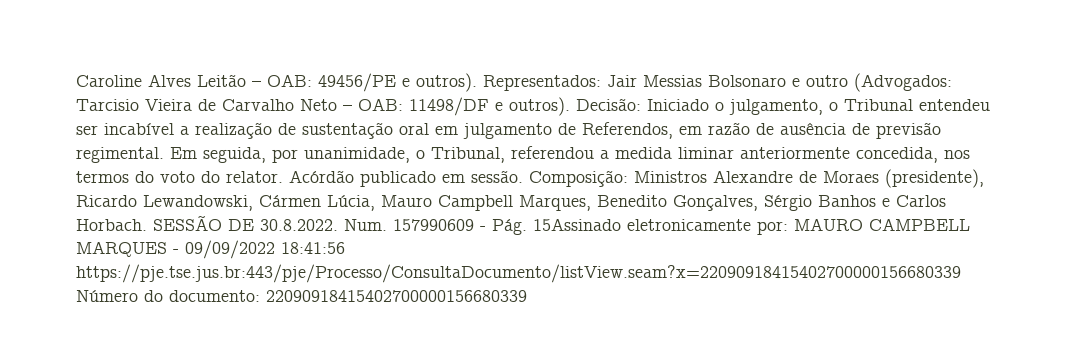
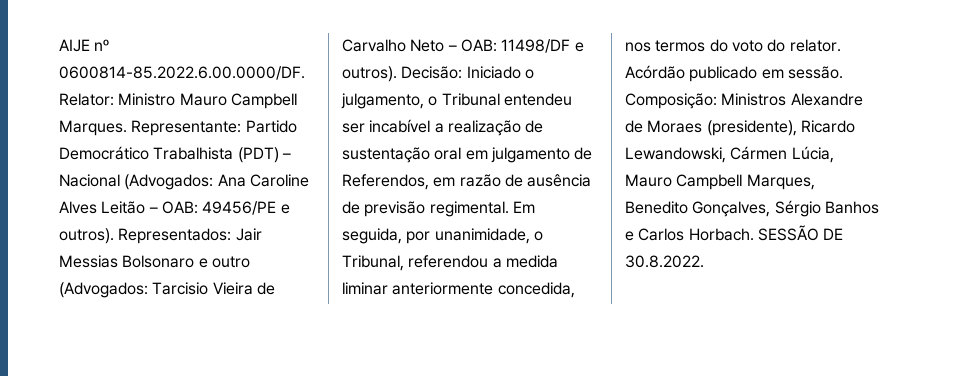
- Caroline Alves Leitão – OAB: 49456/PE e outros).
+ AIJE nº 0600814-85.2022.6.00.0000/DF. Relator: Ministro Mauro Campbell Marques. Representante: Partido Democrático Trabalhista (PDT) – Nacional (Advogados: Ana Caroline Alves Leitão – OAB: 49456/PE e outros).
- SESSÃO DE 30.8.2022. Num. 157990609 - Pág. 15Assinado eletronicamente por: MAURO CAMPBELL MARQUES - 09/09/2022 18:41:56 https://pje.tse.jus.br:443/pje/Processo/ConsultaDocumento/listView.seam?x=22090918415402700000156680339 Número do documento: 22090918415402700000156680339
+ SESSÃO DE 30.8.2022.

